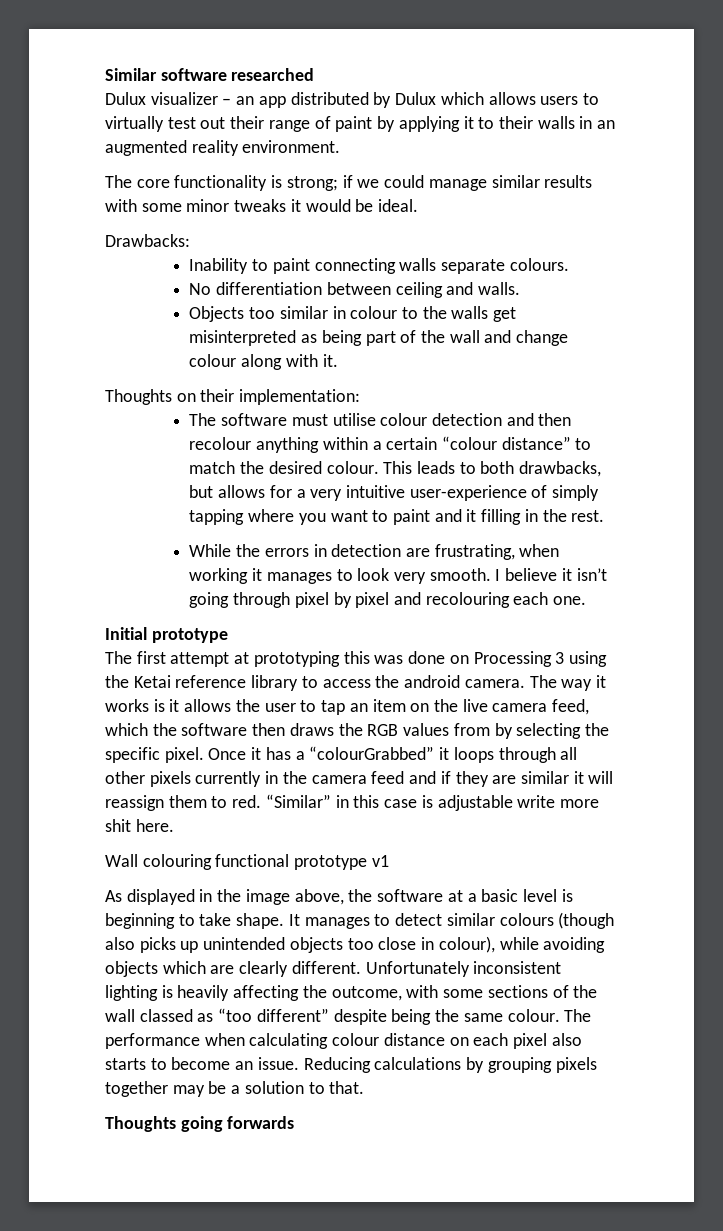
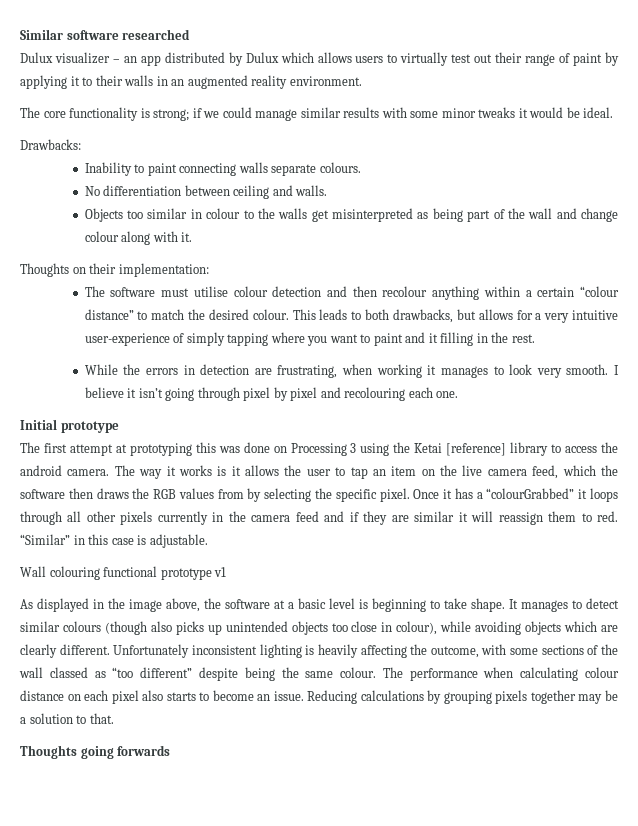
- The first attempt at prototyping this was done on Processing 3 using the Ketai reference library to access the android camera.
+ The first attempt at prototyping this was done on Processing 3 using the Ketai [reference] library to access the android camera.
- “Similar” in this case is adjustable write more shit here.
+ “Similar” in this case is adjustable.

